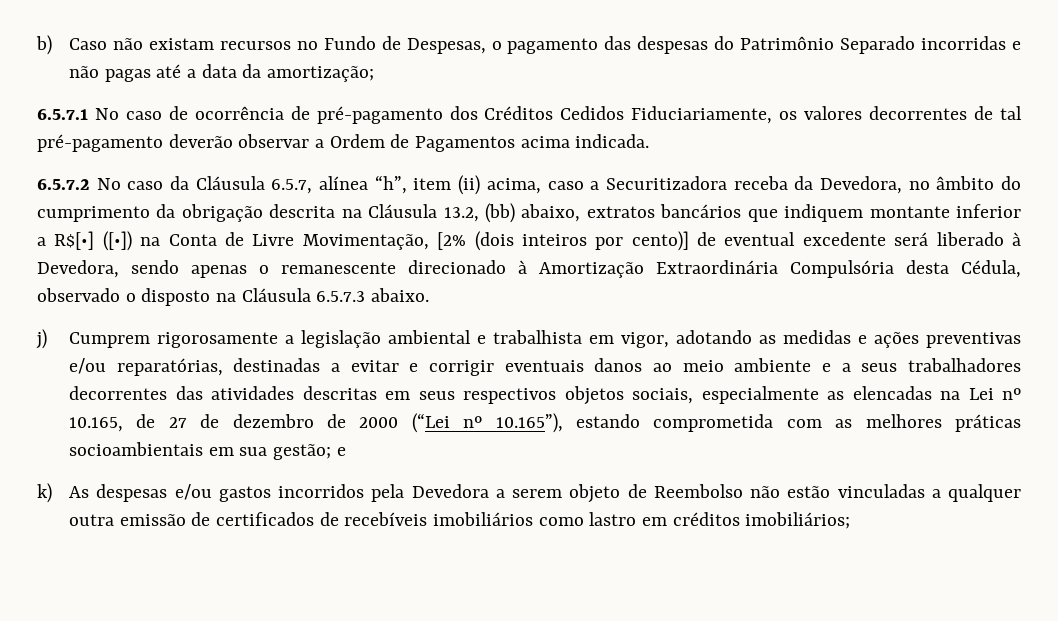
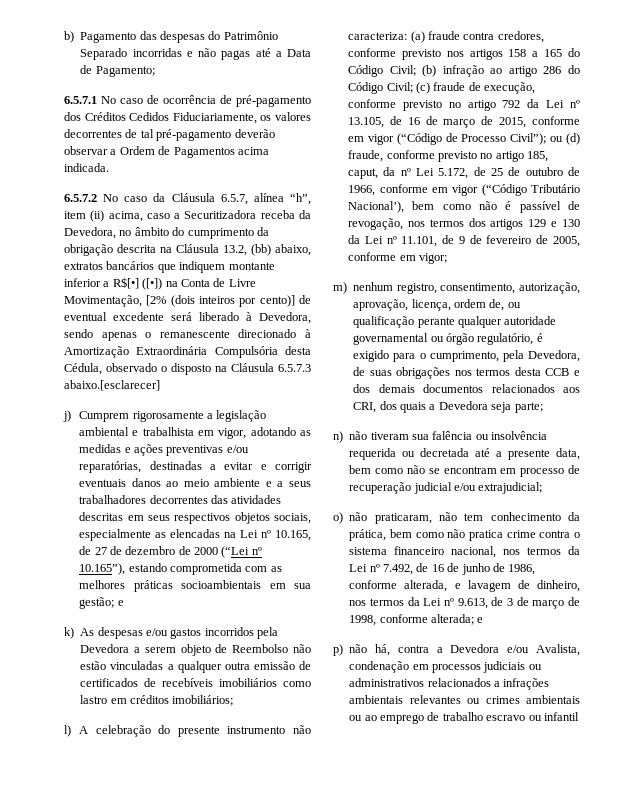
- b) Caso não existam recursos no Fundo de Despesas, o pagamento das despesas do Patrimônio Separado incorridas e não pagas até a data da amortização;
+ b) Pagamento das despesas do Patrimônio Separado incorridas e não pagas até a Data de Pagamento;
- 6.5.7.2 No caso da Cláusula 6.5.7, alínea “h”, item (ii) acima, caso a Securitizadora receba da Devedora, no âmbito do cumprimento da obrigação descrita na Cláusula 13.2, (bb) abaixo, extratos bancários que indiquem montante inferior a R$[•] ([•]) na Conta de Livre Movimentação, [2% (dois inteiros por cento)] de eventual excedente será liberado à Devedora, sendo apenas o remanescente direcionado à Amortização Extraordinária Compulsória desta Cédula, observado o disposto na Cláusula 6.5.7.3 abaixo.
+ 6.5.7.2 No caso da Cláusula 6.5.7, alínea “h”, item (ii) acima, caso a Securitizadora receba da Devedora, no âmbito do cumprimento da obrigação descrita na Cláusula 13.2, (bb) abaixo, extratos bancários que indiquem montante inferior a R$[•] ([•]) na Conta de Livre Movimentação, [2% (dois inteiros por cento)] de eventual excedente será liberado à Devedora, sendo apenas o remanescente direcionado à Amortização Extraordinária Compulsória desta Cédula, observado o disposto na Cláusula 6.5.7.3 abaixo.[esclarecer]
+ l) A celebração do presente instrumento não caracteriza: (a) fraude contra credores, conforme previsto nos artigos 158 a 165 do Código Civil; (b) infração ao artigo 286 do Código Civil; (c) fraude de execução, conforme previsto no artigo 792 da Lei nº 13.105, de 16 de março de 2015, conforme em vigor (“Código de Processo Civil”); ou (d) fraude, conforme previsto no artigo 185, caput, da nº Lei 5.172, de 25 de outubro de 1966, conforme em vigor (“Código Tributário Nacional’), bem como não é passível de revogação, nos termos dos artigos 129 e 130 da Lei nº 11.101, de 9 de fevereiro de 2005, conforme em vigor;
+ m) nenhum registro, consentimento, autorização, aprovação, licença, ordem de, ou qualificação perante qualquer autoridade governamental ou órgão regulatório, é exigido para o cumprimento, pela Devedora, de suas obrigações nos termos desta CCB e dos demais documentos relacionados aos CRI, dos quais a Devedora seja parte;
+ n) não tiveram sua falência ou insolvência requerida ou decretada até a presente data, bem como não se encontram em processo de recuperação judicial e/ou extrajudicial;
+ o) não praticaram, não tem conhecimento da prática, bem como não pratica crime contra o sistema financeiro nacional, nos termos da Lei nº 7.492, de 16 de junho de 1986, conforme alterada, e lavagem de dinheiro, nos termos da Lei nº 9.613, de 3 de março de 1998, conforme alterada; e
+ p) não há, contra a Devedora e/ou Avalista, condenação em processos judiciais ou administrativos relacionados a infrações ambientais relevantes ou crimes ambientais ou ao emprego de trabalho escravo ou infantil

